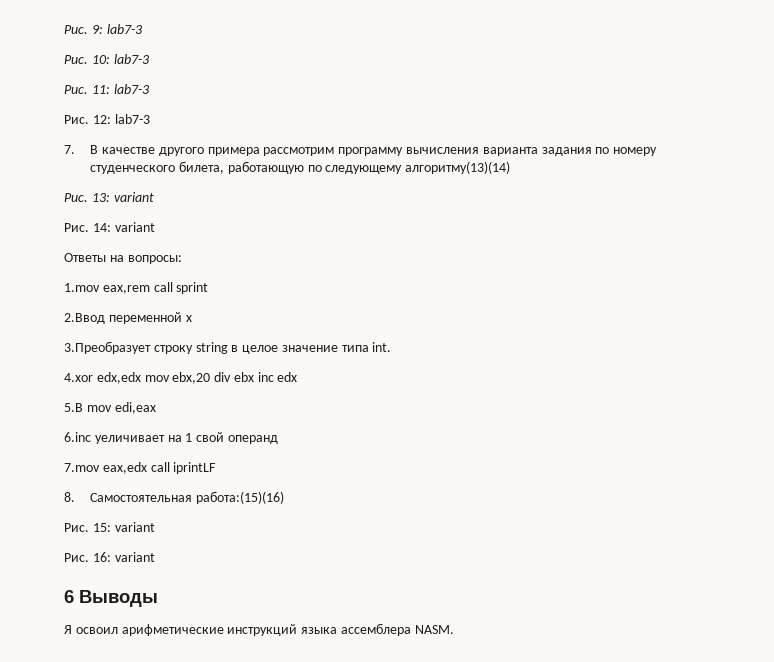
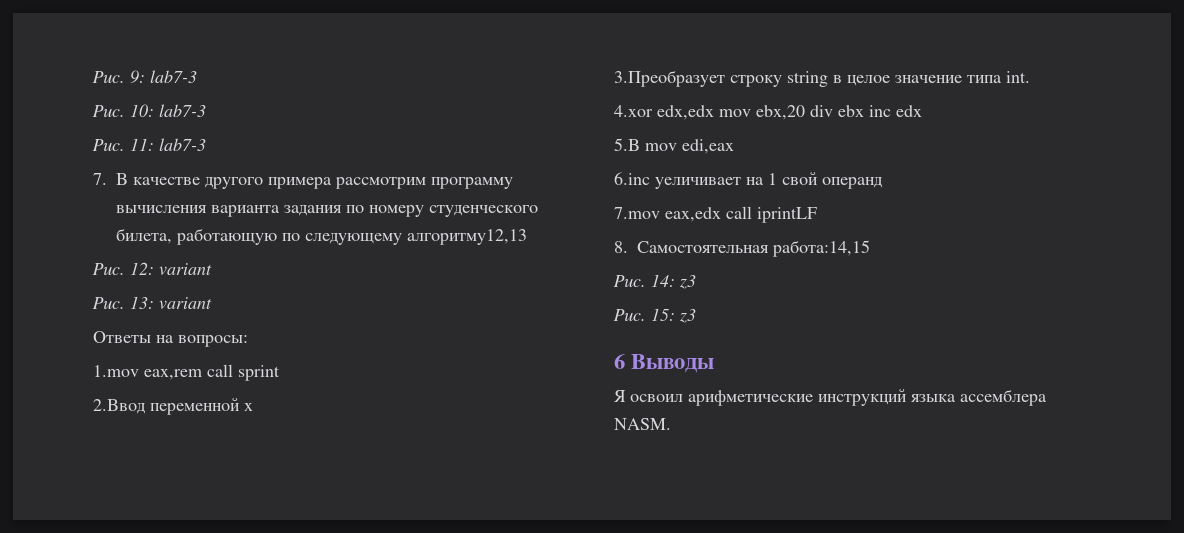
- Рис. 12: lab7-3
- 7. В качестве другого примера рассмотрим программу вычисления варианта задания по номеру студенческого билета, работающую по следующему алгоритму(13)(14)
+ 7. В качестве другого примера рассмотрим программу вычисления варианта задания по номеру студенческого билета, работающую по следующему алгоритму12,13
+ Рис. 12: variant
- Рис. 14: variant
- 8. Самостоятельная работа:(15)(16)
- Рис. 15: variant
- Рис. 16: variant
+ 8. Самостоятельная работа:14,15
+ Рис. 14: z3
+ Рис. 15: z3

